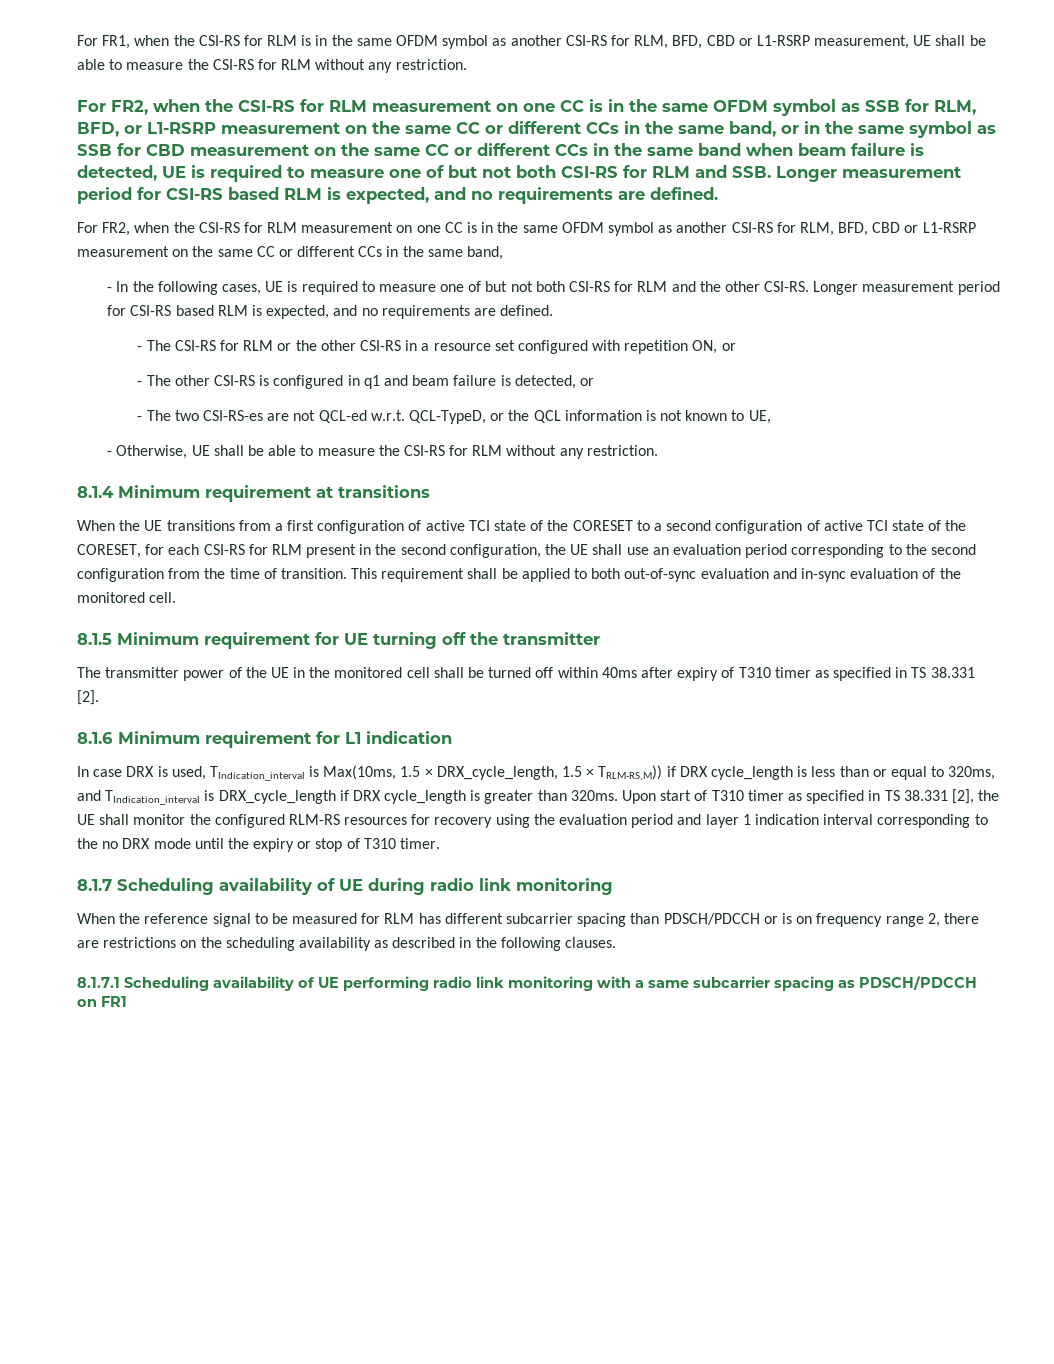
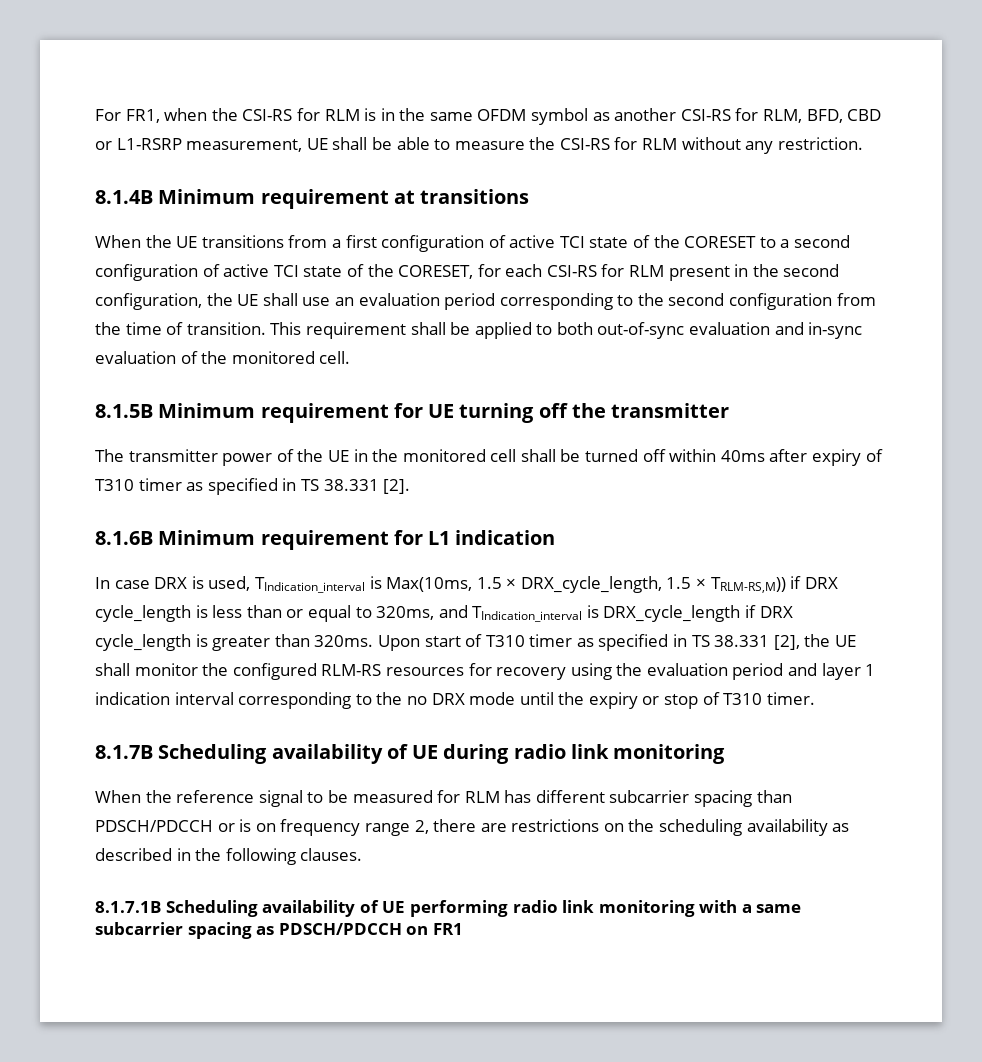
- For FR2, when the CSI-RS for RLM measurement on one CC is in the same OFDM symbol as SSB for RLM, BFD, or L1-RSRP measurement on the same CC or different CCs in the same band, or in the same symbol as SSB for CBD measurement on the same CC or different CCs in the same band when beam failure is detected, UE is required to measure one of but not both CSI-RS for RLM and SSB. Longer measurement period for CSI-RS based RLM is expected, and no requirements are defined.
- For FR2, when the CSI-RS for RLM measurement on one CC is in the same OFDM symbol as another CSI-RS for RLM, BFD, CBD or L1-RSRP measurement on the same CC or different CCs in the same band,
- - In the following cases, UE is required to measure one of but not both CSI-RS for RLM and the other CSI-RS. Longer measurement period for CSI-RS based RLM is expected, and no requirements are defined.
- - The CSI-RS for RLM or the other CSI-RS in a resource set configured with repetition ON, or
- - The other CSI-RS is configured in q1 and beam failure is detected, or
- - The two CSI-RS-es are not QCL-ed w.r.t. QCL-TypeD, or the QCL information is not known to UE,
- - Otherwise, UE shall be able to measure the CSI-RS for RLM without any restriction.
- 8.1.4 Minimum requirement at transitions
+ 8.1.4B Minimum requirement at transitions
- 8.1.5 Minimum requirement for UE turning off the transmitter
+ 8.1.5B Minimum requirement for UE turning off the transmitter
- 8.1.6 Minimum requirement for L1 indication
+ 8.1.6B Minimum requirement for L1 indication
- 8.1.7 Scheduling availability of UE during radio link monitoring
+ 8.1.7B Scheduling availability of UE during radio link monitoring
- 8.1.7.1 Scheduling availability of UE performing radio link monitoring with a same subcarrier spacing as PDSCH/PDCCH on FR1
+ 8.1.7.1B Scheduling availability of UE performing radio link monitoring with a same subcarrier spacing as PDSCH/PDCCH on FR1

